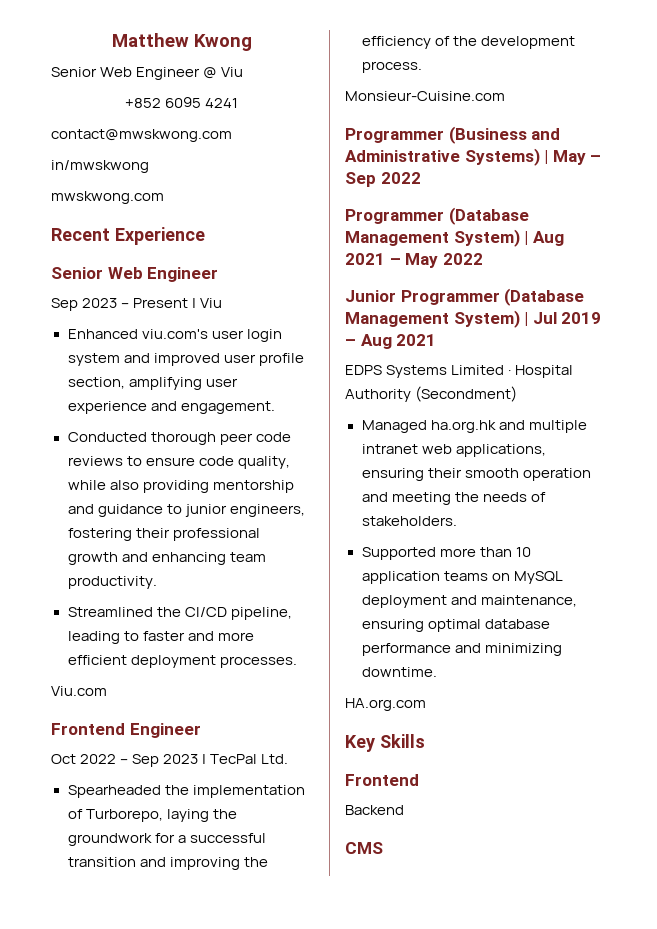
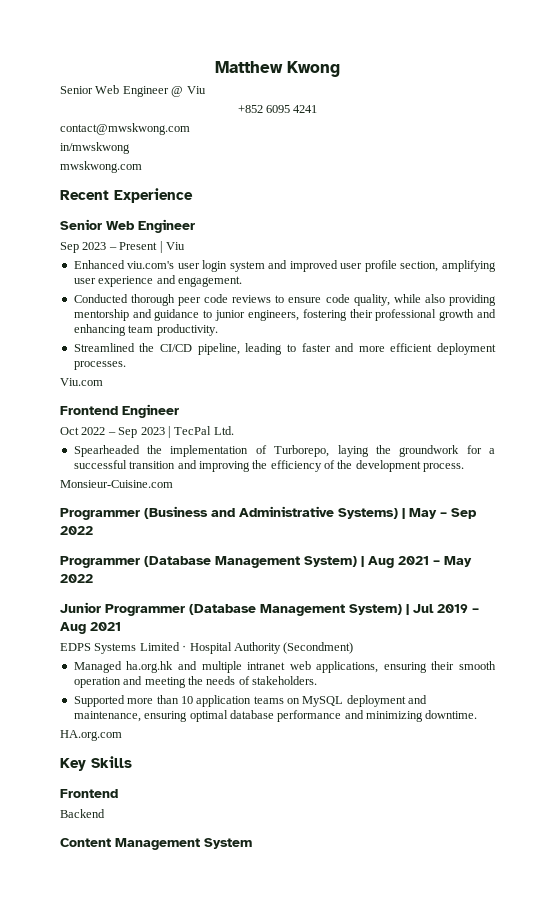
- CMS
+ Content Management System

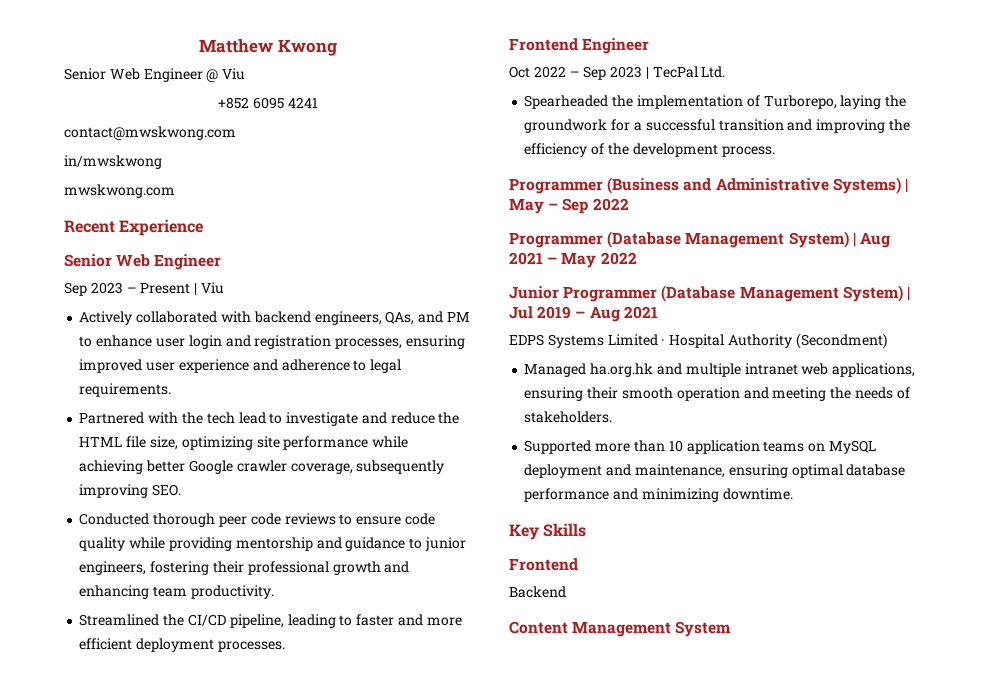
- Enhanced viu.com's user login system and improved user profile section, amplifying user experience and engagement.
+ Actively collaborated with backend engineers, QAs, and PM to enhance user login and registration processes, ensuring improved user experience and adherence to legal requirements.
+ Partnered with the tech lead to investigate and reduce the HTML file size, optimizing site performance while achieving better Google crawler coverage, subsequently improving SEO.
- Conducted thorough peer code reviews to ensure code quality, while also providing mentorship and guidance to junior engineers, fostering their professional growth and enhancing team productivity.
+ Conducted thorough peer code reviews to ensure code quality while providing mentorship and guidance to junior engineers, fostering their professional growth and enhancing team productivity.
- Viu.com
- Monsieur-Cuisine.com
- HA.org.com

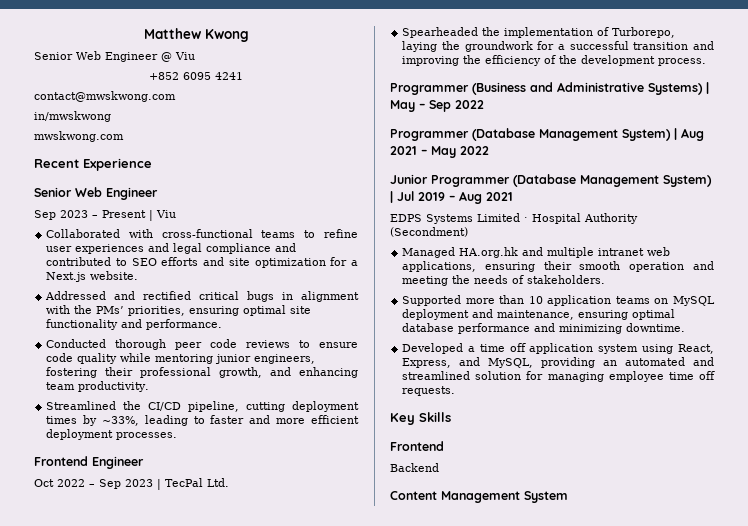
- Actively collaborated with backend engineers, QAs, and PM to enhance user login and registration processes, ensuring improved user experience and adherence to legal requirements.
- Partnered with the tech lead to investigate and reduce the HTML file size, optimizing site performance while achieving better Google crawler coverage, subsequently improving SEO.
+ Collaborated with cross-functional teams to refine user experiences and legal compliance and contributed to SEO efforts and site optimization for a Next.js website.
+ Addressed and rectified critical bugs in alignment with the PMs’ priorities, ensuring optimal site functionality and performance.
- Conducted thorough peer code reviews to ensure code quality while providing mentorship and guidance to junior engineers, fostering their professional growth and enhancing team productivity.
+ Conducted thorough peer code reviews to ensure code quality while mentoring junior engineers, fostering their professional growth, and enhancing team productivity.
- Streamlined the CI/CD pipeline, leading to faster and more efficient deployment processes.
+ Streamlined the CI/CD pipeline, cutting deployment times by ~33%, leading to faster and more efficient deployment processes.
- Managed ha.org.hk and multiple intranet web applications, ensuring their smooth operation and meeting the needs of stakeholders.
+ Managed HA.org.hk and multiple intranet web applications, ensuring their smooth operation and meeting the needs of stakeholders.
+ Developed a time off application system using React, Express, and MySQL, providing an automated and streamlined solution for managing employee time off requests.

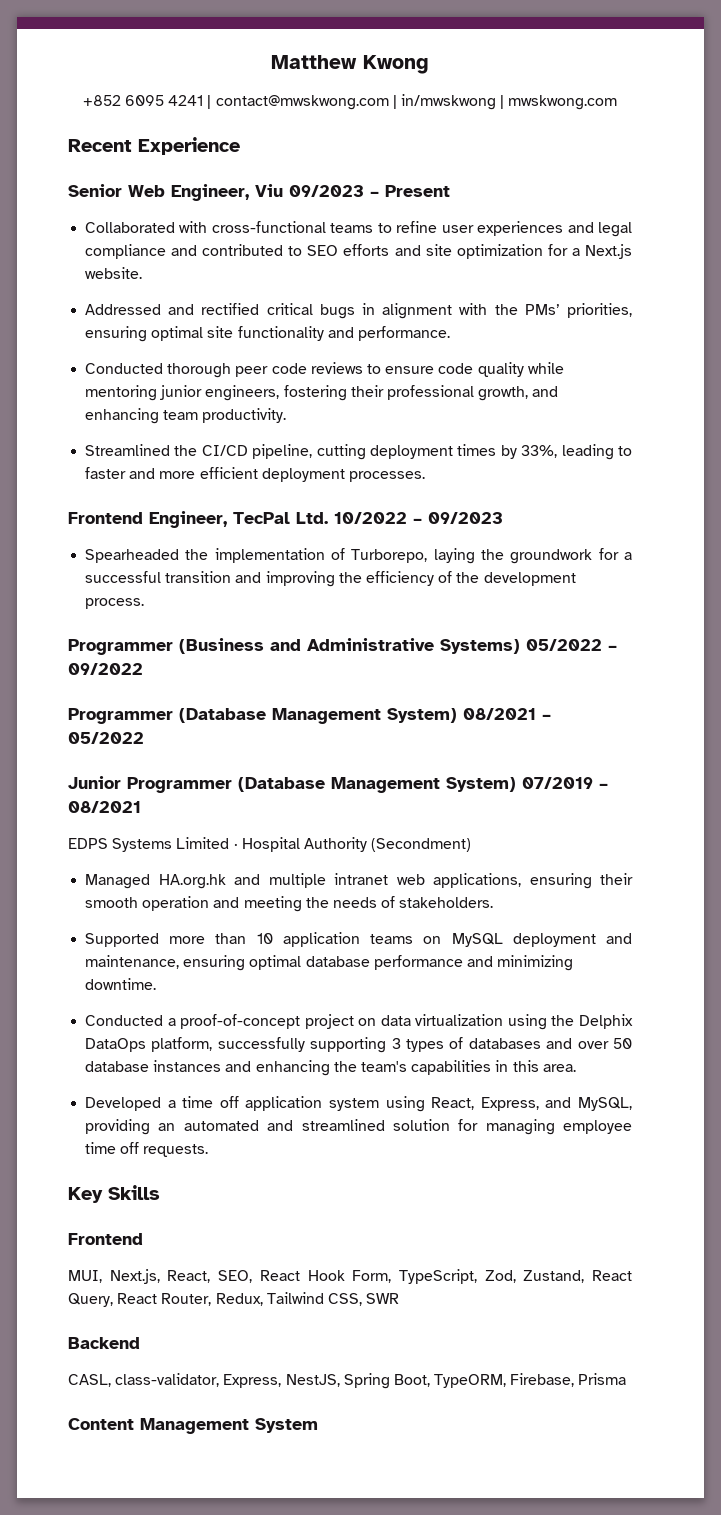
- Senior Web Engineer @ Viu
- +852 6095 4241
- contact@mwskwong.com
- in/mwskwong
- mwskwong.com
+ +852 6095 4241 | contact@mwskwong.com | in/mwskwong | mwskwong.com
  Recent Experience
- Senior Web Engineer
- Sep 2023 – Present | Viu
+ Senior Web Engineer, Viu 09/2023 – Present
- Streamlined the CI/CD pipeline, cutting deployment times by ~33%, leading to faster and more efficient deployment processes.
+ Streamlined the CI/CD pipeline, cutting deployment times by 33%, leading to faster and more efficient deployment processes.
- Frontend Engineer
- Oct 2022 – Sep 2023 | TecPal Ltd.
+ Frontend Engineer, TecPal Ltd. 10/2022 – 09/2023
- Programmer (Business and Administrative Systems) | May – Sep 2022
- Programmer (Database Management System) | Aug 2021 – May 2022
+ Programmer (Business and Administrative Systems) 05/2022 – 09/2022
+ Programmer (Database Management System) 08/2021 – 05/2022
- Junior Programmer (Database Management System) | Jul 2019 – Aug 2021
+ Junior Programmer (Database Management System) 07/2019 – 08/2021
+ Conducted a proof-of-concept project on data virtualization using the Delphix DataOps platform, successfully supporting 3 types of databases and over 50 database instances and enhancing the team's capabilities in this area.
+ MUI, Next.js, React, SEO, React Hook Form, TypeScript, Zod, Zustand, React Query, React Router, Redux, Tailwind CSS, SWR
  Backend
+ CASL, class-validator, Express, NestJS, Spring Boot, TypeORM, Firebase, Prisma

